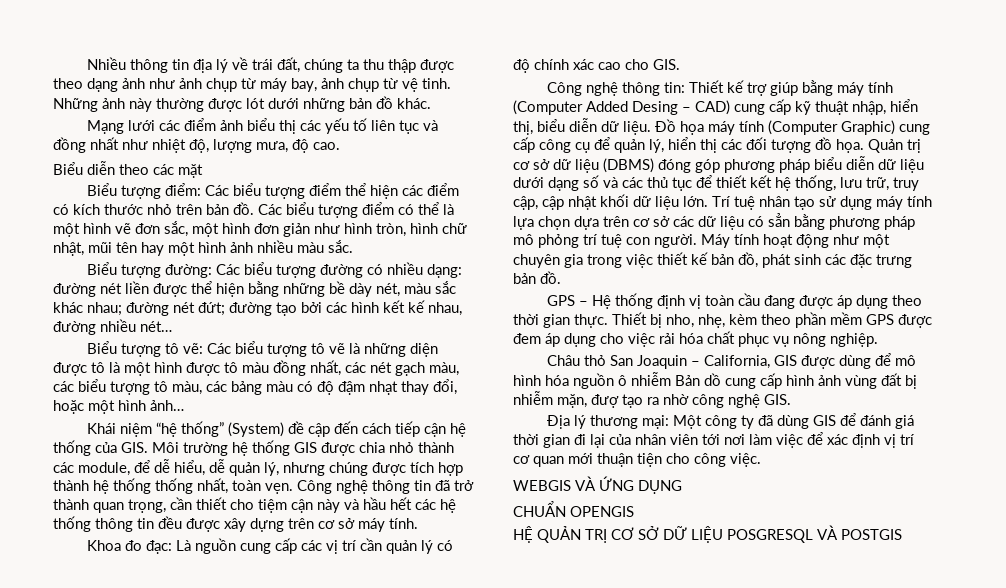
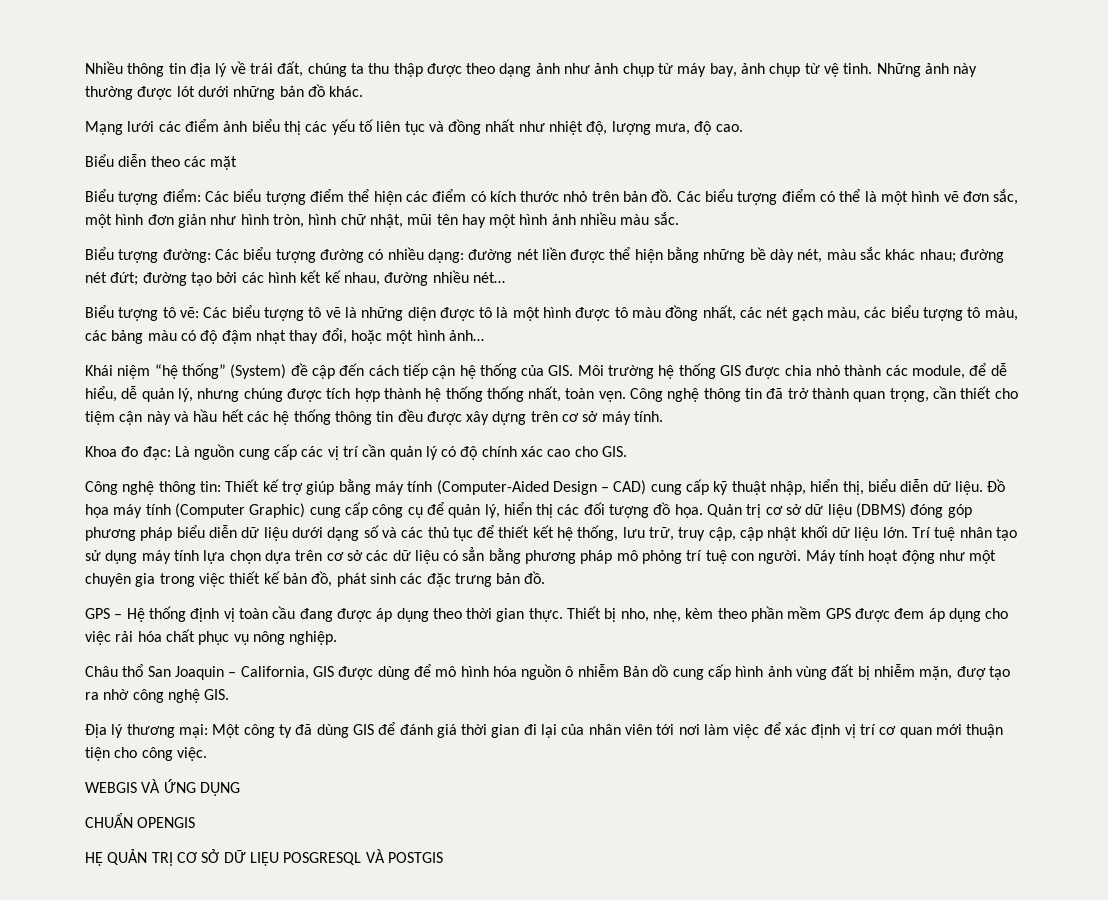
- Công nghệ thông tin: Thiết kế trợ giúp bằng máy tính (Computer Added Desing – CAD) cung cấp kỹ thuật nhập, hiển thị, biểu diễn dữ liệu.
+ Công nghệ thông tin: Thiết kế trợ giúp bằng máy tính (Computer-Aided Design – CAD) cung cấp kỹ thuật nhập, hiển thị, biểu diễn dữ liệu.
- Châu thỏ San Joaquin – California, GIS được dùng để mô hình hóa nguồn ô nhiễm Bản dồ cung cấp hình ảnh vùng đất bị nhiễm mặn, đượ tạo ra nhờ công nghệ GIS.
+ Châu thổ San Joaquin – California, GIS được dùng để mô hình hóa nguồn ô nhiễm Bản dồ cung cấp hình ảnh vùng đất bị nhiễm mặn, đượ tạo ra nhờ công nghệ GIS.

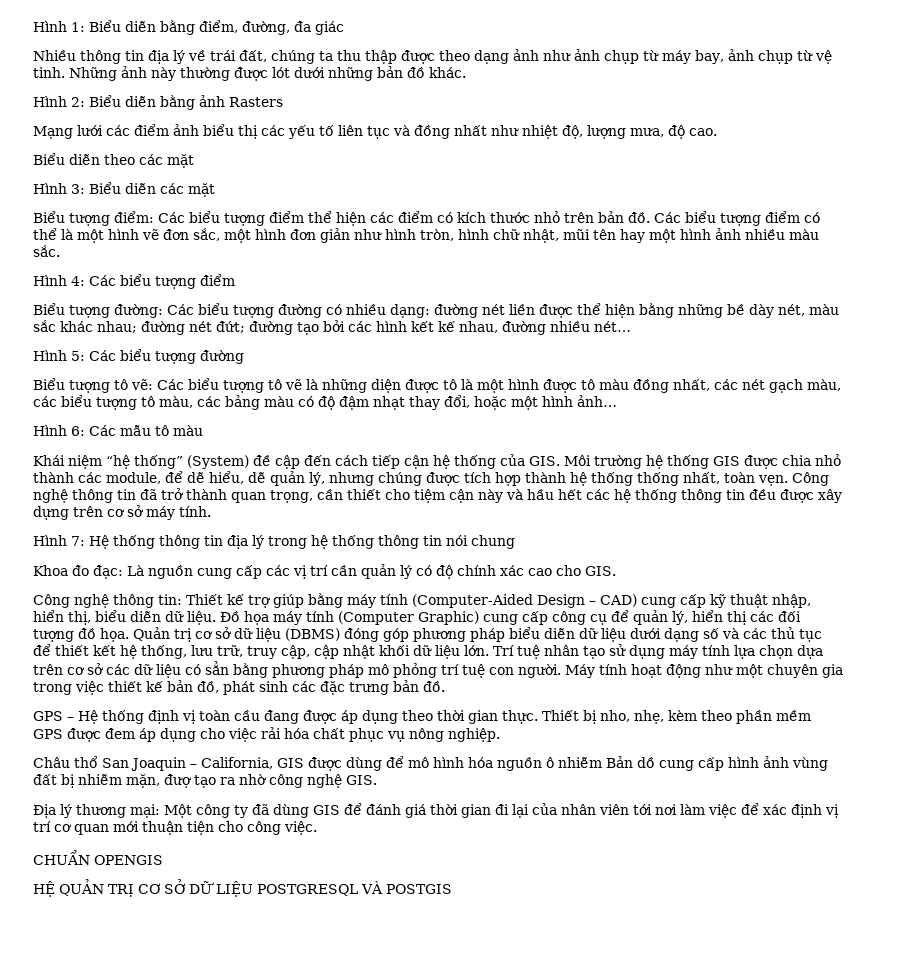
+ Hình 1: Biểu diễn bằng điểm, đường, đa giác
+ Hình 2: Biểu diễn bằng ảnh Rasters
+ Hình 3: Biểu diễn các mặt
+ Hình 4: Các biểu tượng điểm
+ Hình 5: Các biểu tượng đường
+ Hình 6: Các mẫu tô màu
+ Hình 7: Hệ thống thông tin địa lý trong hệ thống thông tin nói chung
- WEBGIS VÀ ỨNG DỤNG
- HỆ QUẢN TRỊ CƠ SỞ DỮ LIỆU POSGRESQL VÀ POSTGIS
+ HỆ QUẢN TRỊ CƠ SỞ DỮ LIỆU POSTGRESQL VÀ POSTGIS

